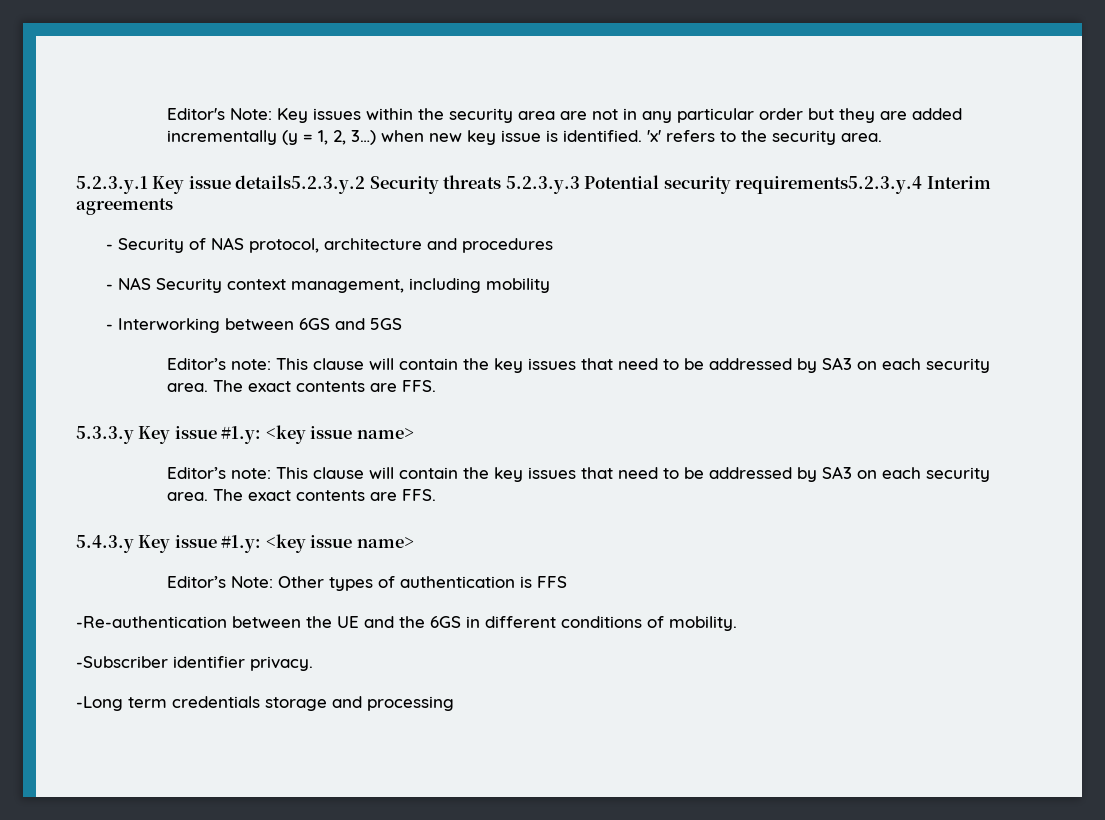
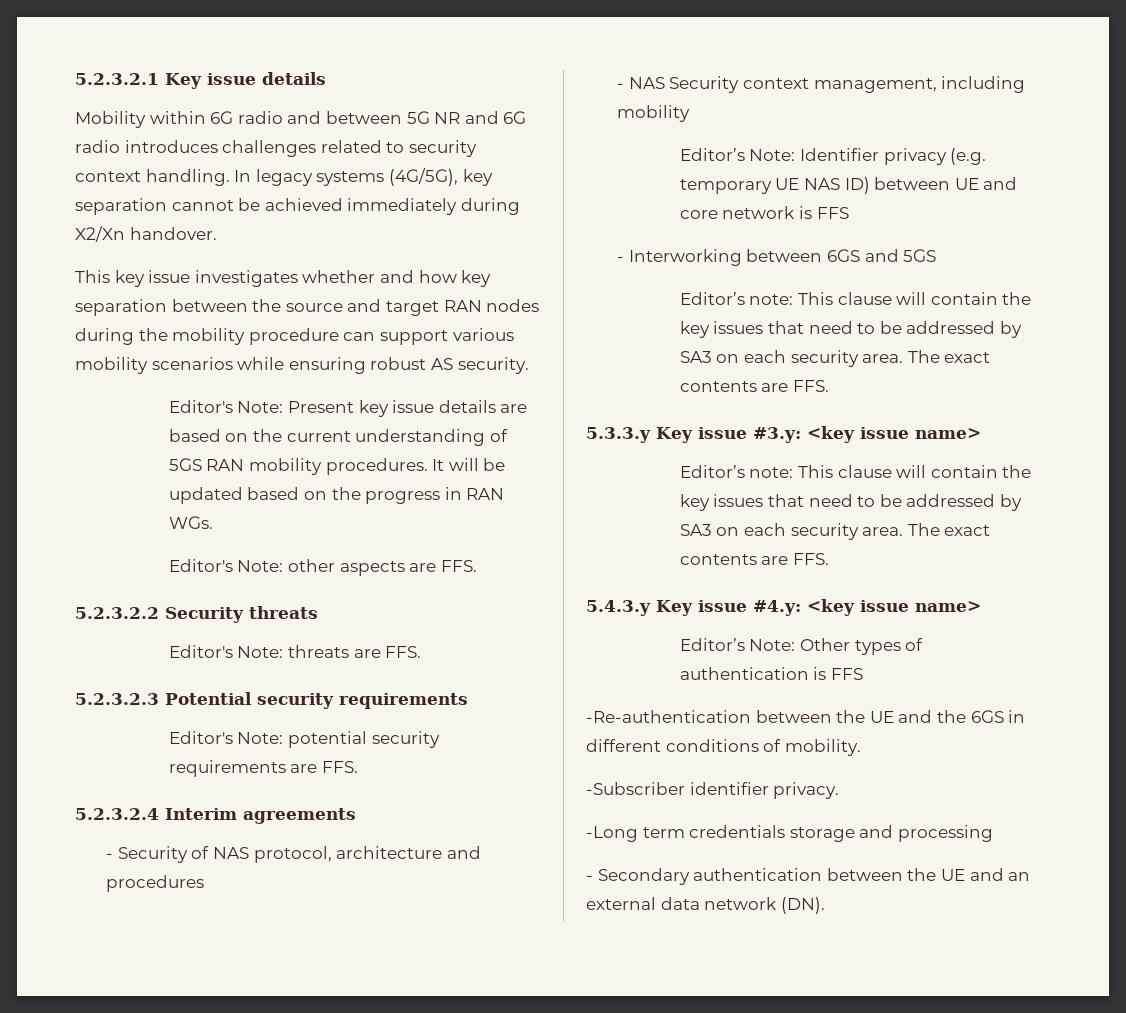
- Editor's Note: Key issues within the security area are not in any particular order but they are added incrementally (y = 1, 2, 3…) when new key issue is identified. 'x' refers to the security area.
- 5.2.3.y.1 Key issue details5.2.3.y.2 Security threats 5.2.3.y.3 Potential security requirements5.2.3.y.4 Interim agreements
+ 5.2.3.2.1 Key issue details
+ Mobility within 6G radio and between 5G NR and 6G radio introduces challenges related to security context handling. In legacy systems (4G/5G), key separation cannot be achieved immediately during X2/Xn handover.
+ This key issue investigates whether and how key separation between the source and target RAN nodes during the mobility procedure can support various mobility scenarios while ensuring robust AS security.
+ Editor's Note: Present key issue details are based on the current understanding of 5GS RAN mobility procedures. It will be updated based on the progress in RAN WGs.
+ Editor's Note: other aspects are FFS.
+ 5.2.3.2.2 Security threats
+ Editor's Note: threats are FFS.
+ 5.2.3.2.3 Potential security requirements
+ Editor's Note: potential security requirements are FFS.
+ 5.2.3.2.4 Interim agreements
+ Editor’s Note: Identifier privacy (e.g. temporary UE NAS ID) between UE and core network is FFS
- 5.3.3.y Key issue #1.y: <key issue name>
+ 5.3.3.y Key issue #3.y: <key issue name>
- 5.4.3.y Key issue #1.y: <key issue name>
+ 5.4.3.y Key issue #4.y: <key issue name>
+ - Secondary authentication between the UE and an external data network (DN).

